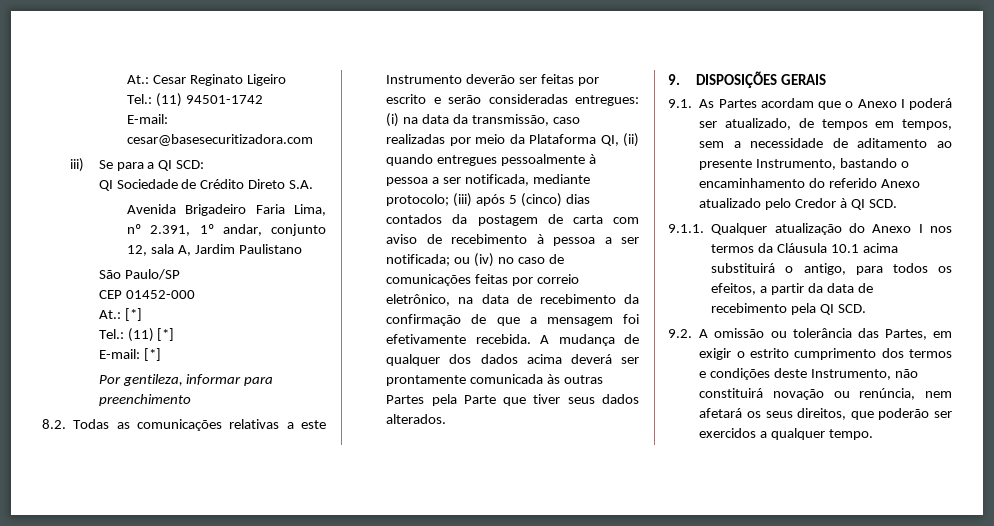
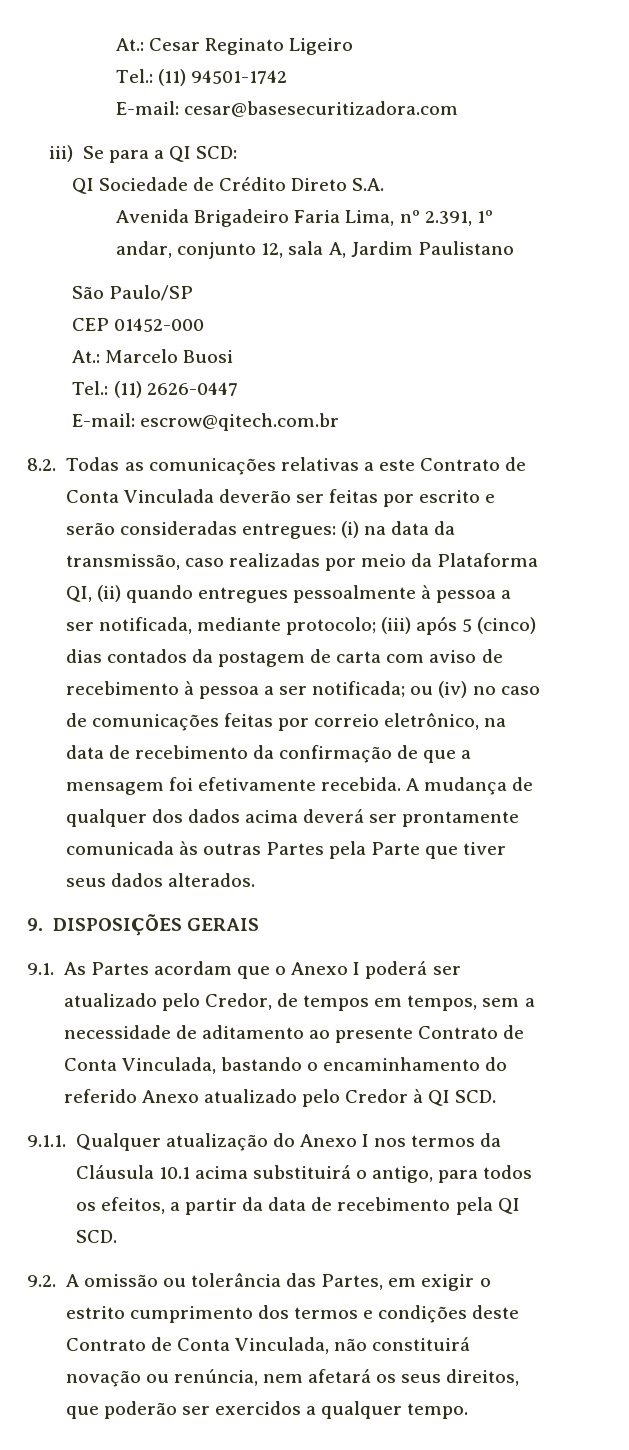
- At.: [*]
- Tel.: (11) [*]
- E-mail: [*]
- Por gentileza, informar para preenchimento
+ At.: Marcelo Buosi
+ Tel.: (11) 2626-0447
+ E-mail: escrow@qitech.com.br
- 8.2. Todas as comunicações relativas a este Instrumento deverão ser feitas por escrito e serão consideradas entregues:
+ 8.2. Todas as comunicações relativas a este Contrato de Conta Vinculada deverão ser feitas por escrito e serão consideradas entregues:
- 9.1. As Partes acordam que o Anexo I poderá ser atualizado, de tempos em tempos, sem a necessidade de aditamento ao presente Instrumento, bastando o encaminhamento do referido Anexo atualizado pelo Credor à QI SCD.
+ 9.1. As Partes acordam que o Anexo I poderá ser atualizado pelo Credor, de tempos em tempos, sem a necessidade de aditamento ao presente Contrato de Conta Vinculada, bastando o encaminhamento do referido Anexo atualizado pelo Credor à QI SCD.
- 9.2. A omissão ou tolerância das Partes, em exigir o estrito cumprimento dos termos e condições deste Instrumento, não constituirá novação ou renúncia, nem afetará os seus direitos, que poderão ser exercidos a qualquer tempo.
+ 9.2. A omissão ou tolerância das Partes, em exigir o estrito cumprimento dos termos e condições deste Contrato de Conta Vinculada, não constituirá novação ou renúncia, nem afetará os seus direitos, que poderão ser exercidos a qualquer tempo.

